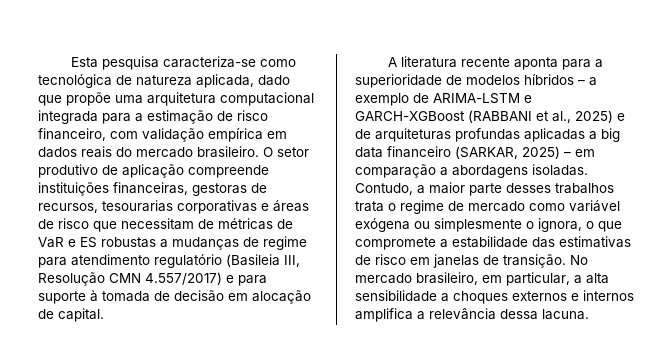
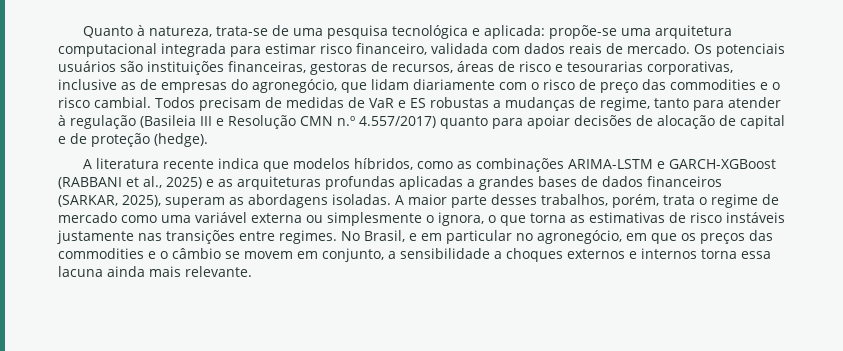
- Esta pesquisa caracteriza-se como tecnológica de natureza aplicada, dado que propõe uma arquitetura computacional integrada para a estimação de risco financeiro, com validação empírica em dados reais do mercado brasileiro. O setor produtivo de aplicação compreende instituições financeiras, gestoras de recursos, tesourarias corporativas e áreas de risco que necessitam de métricas de VaR e ES robustas a mudanças de regime para atendimento regulatório (Basileia III, Resolução CMN 4.557/2017) e para suporte à tomada de decisão em alocação de capital.
- A literatura recente aponta para a superioridade de modelos híbridos – a exemplo de ARIMA-LSTM e GARCH-XGBoost (RABBANI et al., 2025) e de arquiteturas profundas aplicadas a big data financeiro (SARKAR, 2025) – em comparação a abordagens isoladas. Contudo, a maior parte desses trabalhos trata o regime de mercado como variável exógena ou simplesmente o ignora, o que compromete a estabilidade das estimativas de risco em janelas de transição. No mercado brasileiro, em particular, a alta sensibilidade a choques externos e internos amplifica a relevância dessa lacuna.
+ Quanto à natureza, trata-se de uma pesquisa tecnológica e aplicada: propõe-se uma arquitetura computacional integrada para estimar risco financeiro, validada com dados reais de mercado. Os potenciais usuários são instituições financeiras, gestoras de recursos, áreas de risco e tesourarias corporativas, inclusive as de empresas do agronegócio, que lidam diariamente com o risco de preço das commodities e o risco cambial. Todos precisam de medidas de VaR e ES robustas a mudanças de regime, tanto para atender à regulação (Basileia III e Resolução CMN n.º 4.557/2017) quanto para apoiar decisões de alocação de capital e de proteção (hedge).
+ A literatura recente indica que modelos híbridos, como as combinações ARIMA-LSTM e GARCH-XGBoost (RABBANI et al., 2025) e as arquiteturas profundas aplicadas a grandes bases de dados financeiros (SARKAR, 2025), superam as abordagens isoladas. A maior parte desses trabalhos, porém, trata o regime de mercado como uma variável externa ou simplesmente o ignora, o que torna as estimativas de risco instáveis justamente nas transições entre regimes. No Brasil, e em particular no agronegócio, em que os preços das commodities e o câmbio se movem em conjunto, a sensibilidade a choques externos e internos torna essa lacuna ainda mais relevante.

